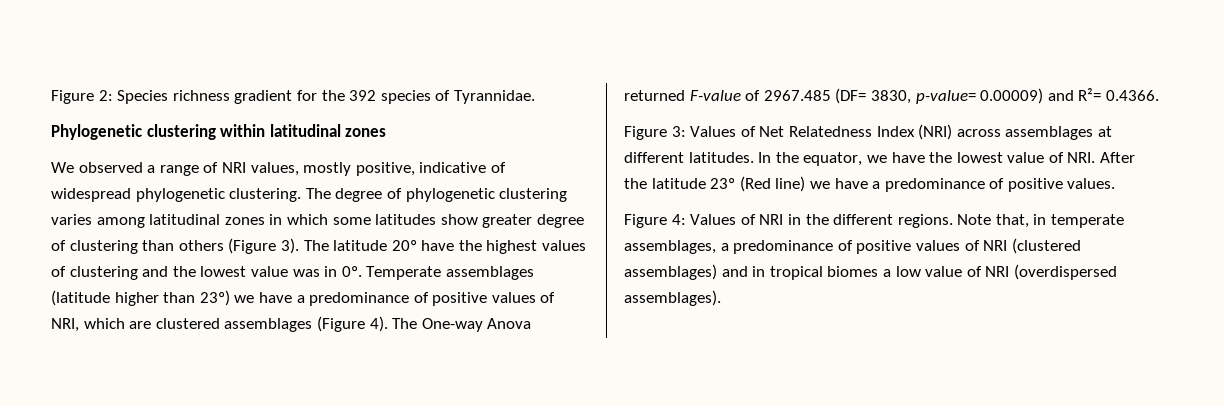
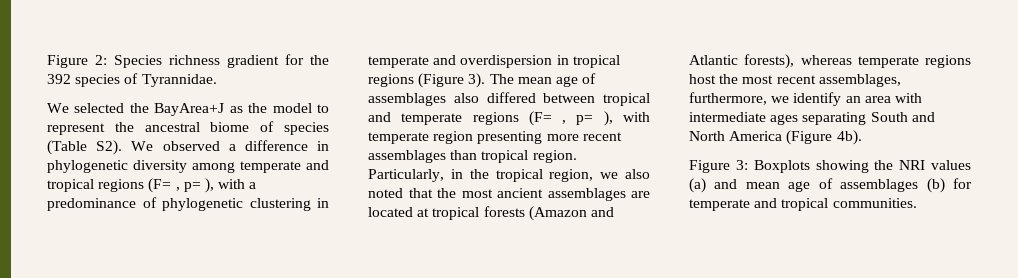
- Phylogenetic clustering within latitudinal zones
- We observed a range of NRI values, mostly positive, indicative of widespread phylogenetic clustering. The degree of phylogenetic clustering varies among latitudinal zones in which some latitudes show greater degree of clustering than others (Figure 3). The latitude 20º have the highest values of clustering and the lowest value was in 0º. Temperate assemblages (latitude higher than 23º) we have a predominance of positive values of NRI, which are clustered assemblages (Figure 4). The One-way Anova returned F-value of 2967.485 (DF= 3830, p-value= 0.00009) and R²= 0.4366.
- Figure 3: Values of Net Relatedness Index (NRI) across assemblages at different latitudes. In the equator, we have the lowest value of NRI. After the latitude 23º (Red line) we have a predominance of positive values.
- Figure 4: Values of NRI in the different regions. Note that, in temperate assemblages, a predominance of positive values of NRI (clustered assemblages) and in tropical biomes a low value of NRI (overdispersed assemblages).
+ We selected the BayArea+J as the model to represent the ancestral biome of species (Table S2). We observed a difference in phylogenetic diversity among temperate and tropical regions (F= , p= ), with a predominance of phylogenetic clustering in temperate and overdispersion in tropical regions (Figure 3). The mean age of assemblages also differed between tropical and temperate regions (F= , p= ), with temperate region presenting more recent assemblages than tropical region. Particularly, in the tropical region, we also noted that the most ancient assemblages are located at tropical forests (Amazon and Atlantic forests), whereas temperate regions host the most recent assemblages, furthermore, we identify an area with intermediate ages separating South and North America (Figure 4b).
+ Figure 3: Boxplots showing the NRI values (a) and mean age of assemblages (b) for temperate and tropical communities.

